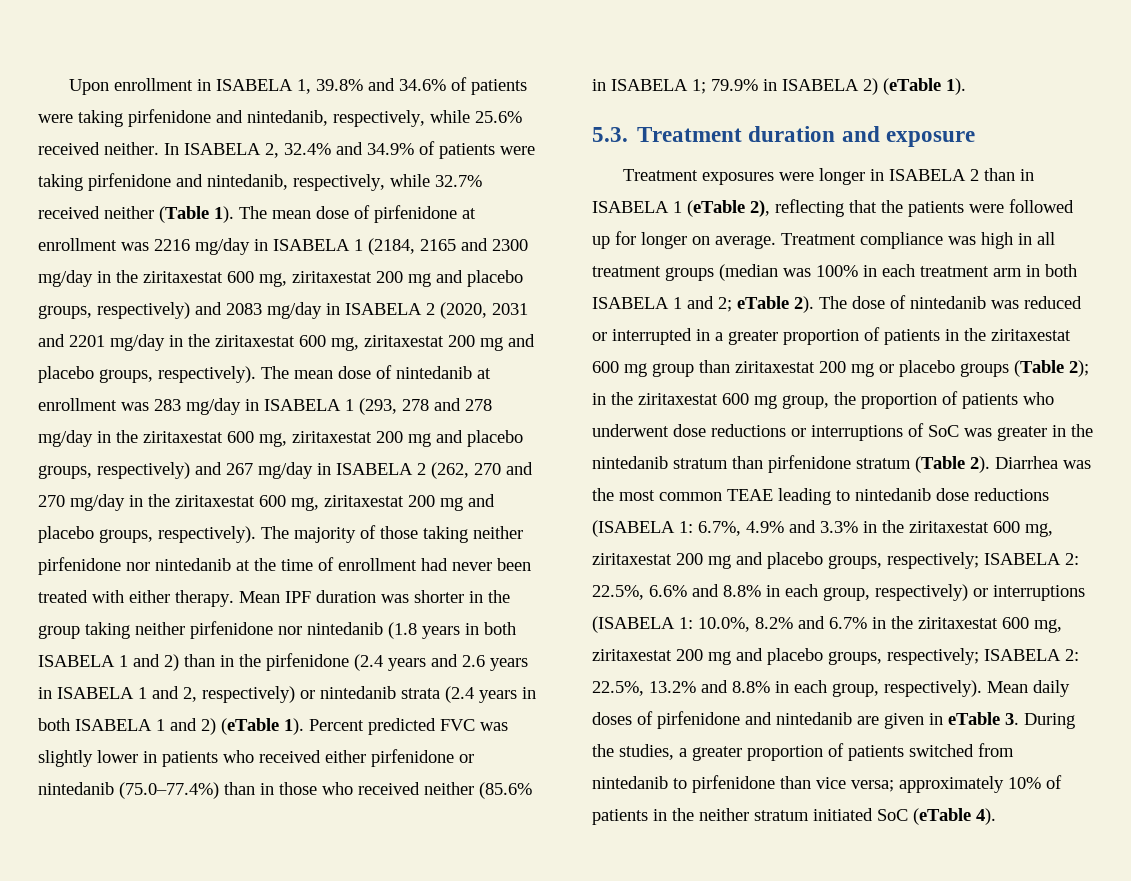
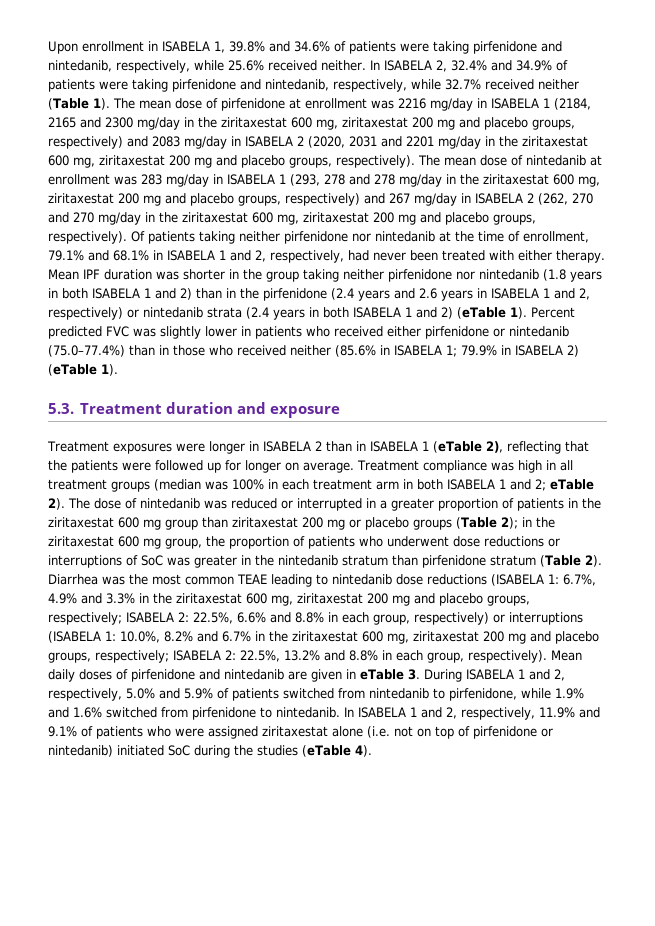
- The majority of those taking neither pirfenidone nor nintedanib at the time of enrollment had never been treated with either therapy.
+ Of patients taking neither pirfenidone nor nintedanib at the time of enrollment, 79.1% and 68.1% in ISABELA 1 and 2, respectively, had never been treated with either therapy.
- Mean daily doses of pirfenidone and nintedanib are given in eTable 3. During the studies, a greater proportion of patients switched from nintedanib to pirfenidone than vice versa; approximately 10% of patients in the neither stratum initiated SoC (eTable 4).
+ Mean daily doses of pirfenidone and nintedanib are given in eTable 3. During ISABELA 1 and 2, respectively, 5.0% and 5.9% of patients switched from nintedanib to pirfenidone, while 1.9% and 1.6% switched from pirfenidone to nintedanib. In ISABELA 1 and 2, respectively, 11.9% and 9.1% of patients who were assigned ziritaxestat alone (i.e. not on top of pirfenidone or nintedanib) initiated SoC during the studies (eTable 4).

